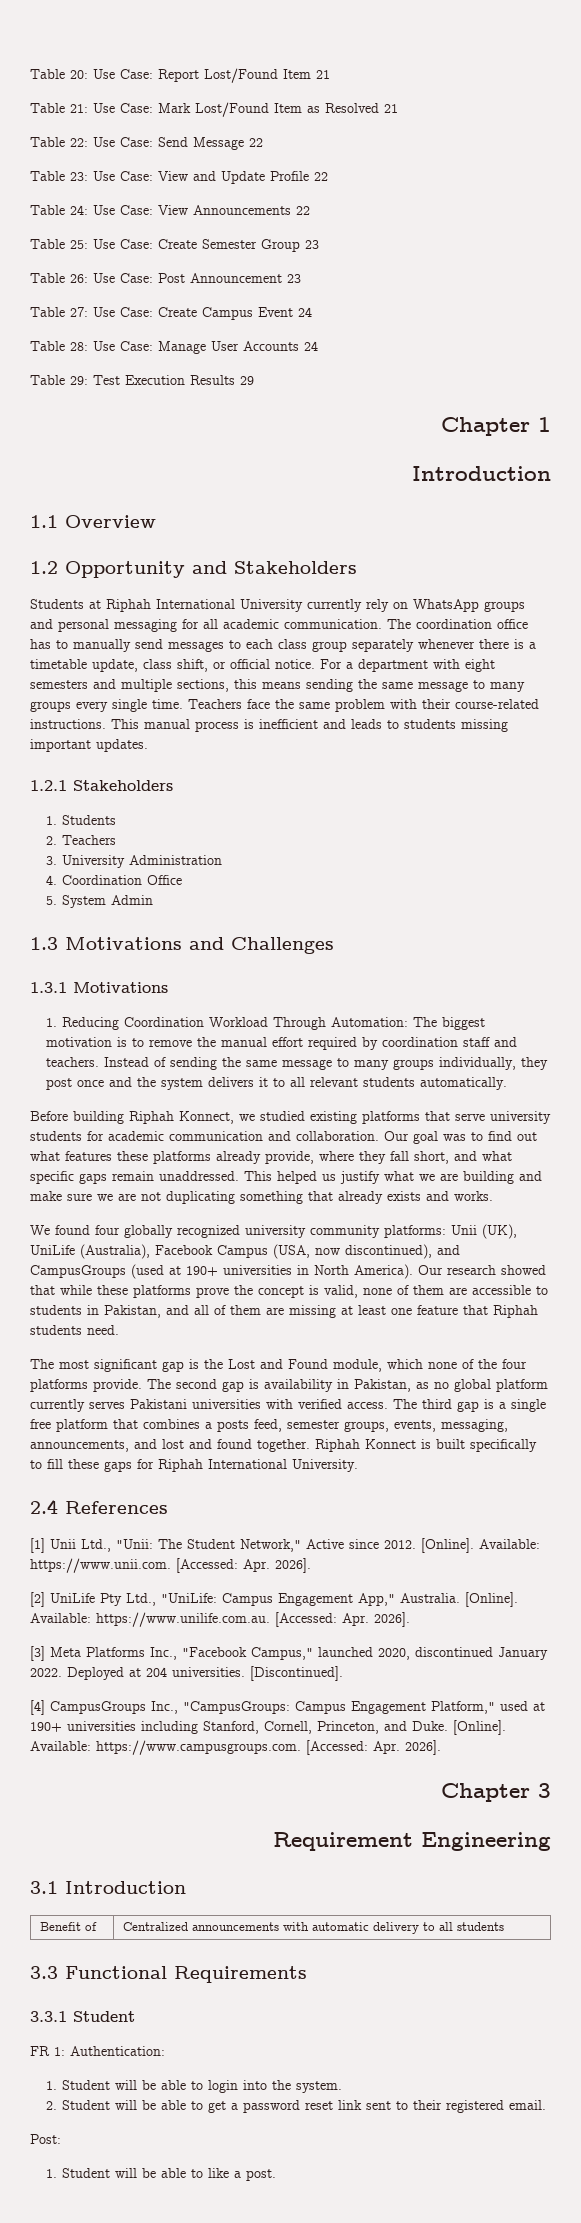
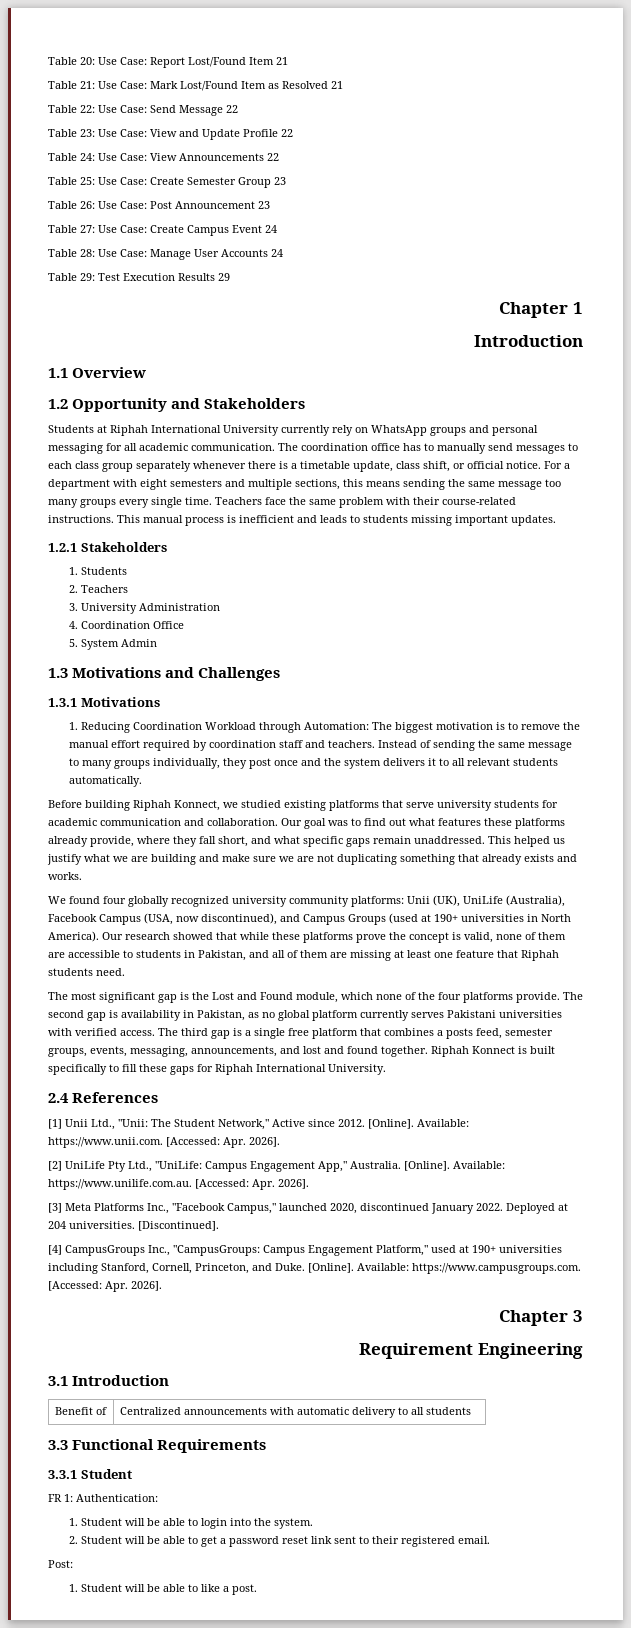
- For a department with eight semesters and multiple sections, this means sending the same message to many groups every single time.
+ For a department with eight semesters and multiple sections, this means sending the same message too many groups every single time.
- 1. Reducing Coordination Workload Through Automation: The biggest motivation is to remove the manual effort required by coordination staff and teachers.
+ 1. Reducing Coordination Workload through Automation: The biggest motivation is to remove the manual effort required by coordination staff and teachers.
- We found four globally recognized university community platforms: Unii (UK), UniLife (Australia), Facebook Campus (USA, now discontinued), and CampusGroups (used at 190+ universities in North America).
+ We found four globally recognized university community platforms: Unii (UK), UniLife (Australia), Facebook Campus (USA, now discontinued), and Campus Groups (used at 190+ universities in North America).

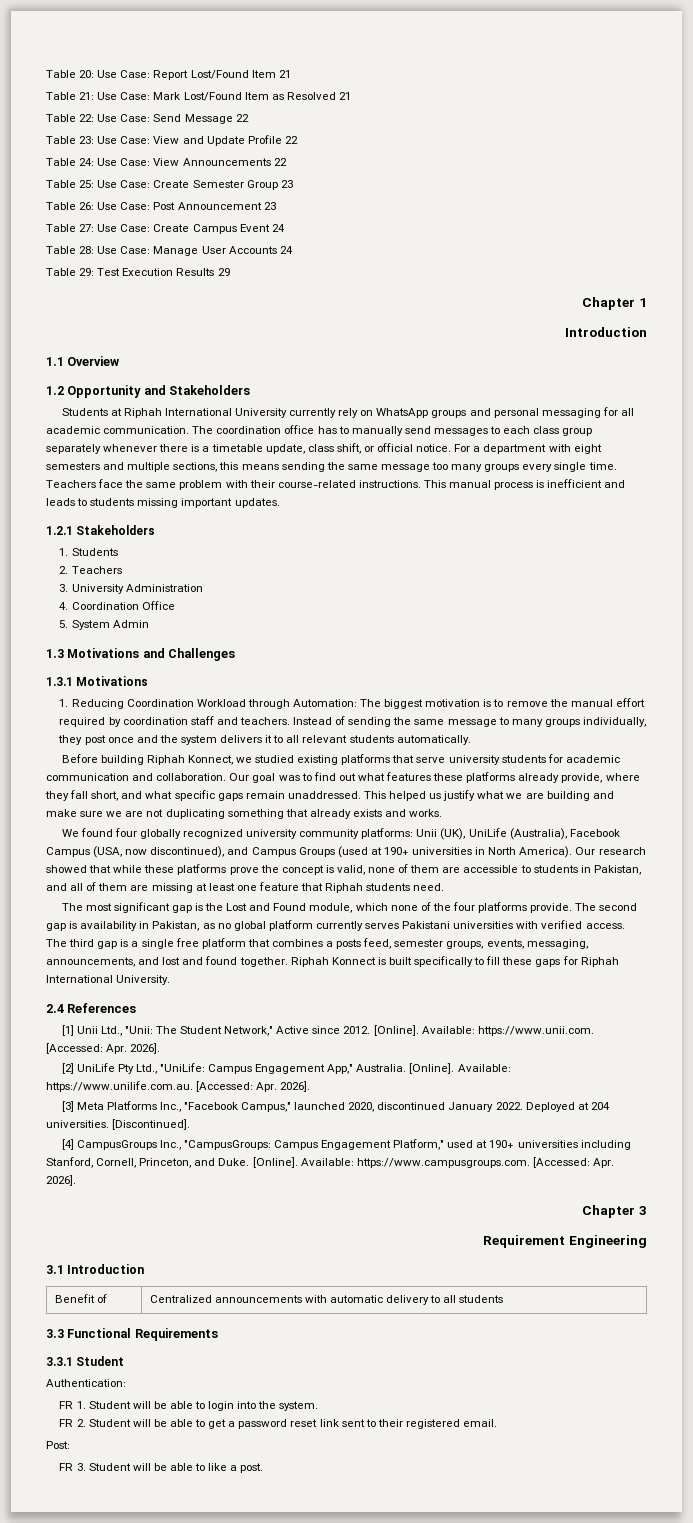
- FR 1: Authentication:
+ Authentication:
- 1. Student will be able to login into the system.
+ FR 1. Student will be able to login into the system.
- 2. Student will be able to get a password reset link sent to their registered email.
+ FR 2. Student will be able to get a password reset link sent to their registered email.
- 1. Student will be able to like a post.
+ FR 3. Student will be able to like a post.

